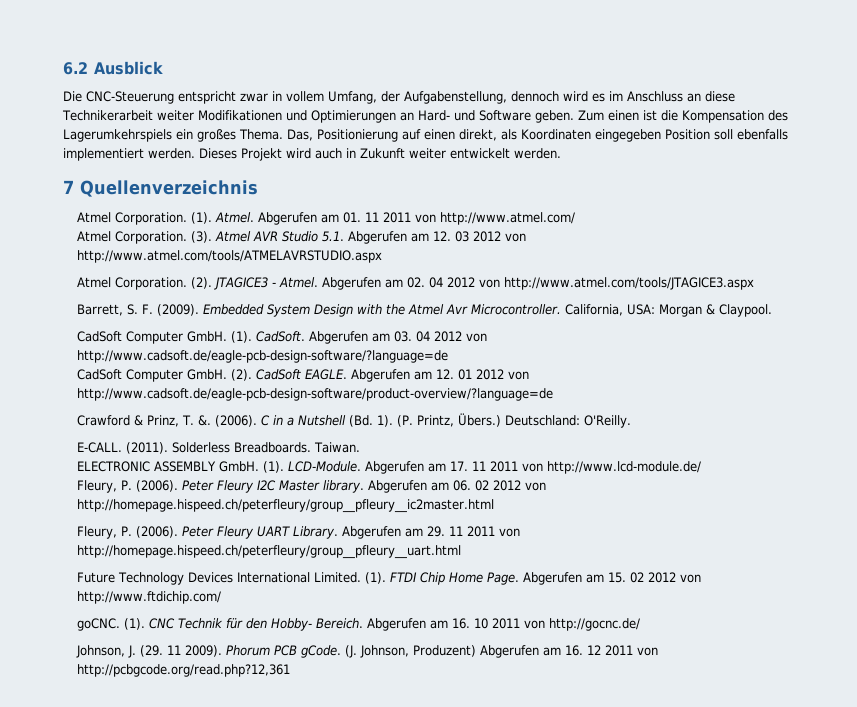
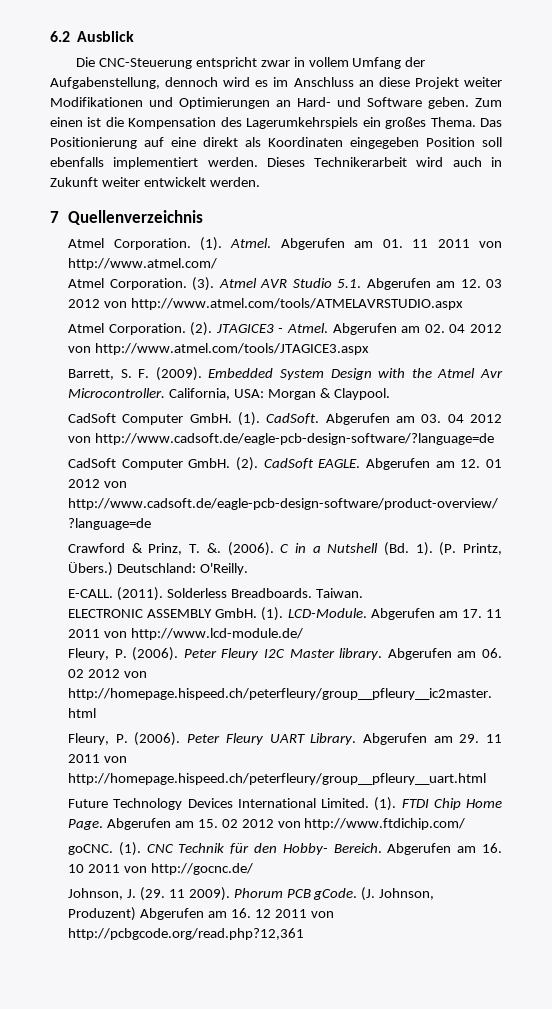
- Die CNC-Steuerung entspricht zwar in vollem Umfang, der Aufgabenstellung, dennoch wird es im Anschluss an diese Technikerarbeit weiter Modifikationen und Optimierungen an Hard- und Software geben.
+ Die CNC-Steuerung entspricht zwar in vollem Umfang der Aufgabenstellung, dennoch wird es im Anschluss an diese Projekt weiter Modifikationen und Optimierungen an Hard- und Software geben.
- Das, Positionierung auf einen direkt, als Koordinaten eingegeben Position soll ebenfalls implementiert werden.
+ Das Positionierung auf eine direkt als Koordinaten eingegeben Position soll ebenfalls implementiert werden.
- Dieses Projekt wird auch in Zukunft weiter entwickelt werden.
+ Dieses Technikerarbeit wird auch in Zukunft weiter entwickelt werden.

